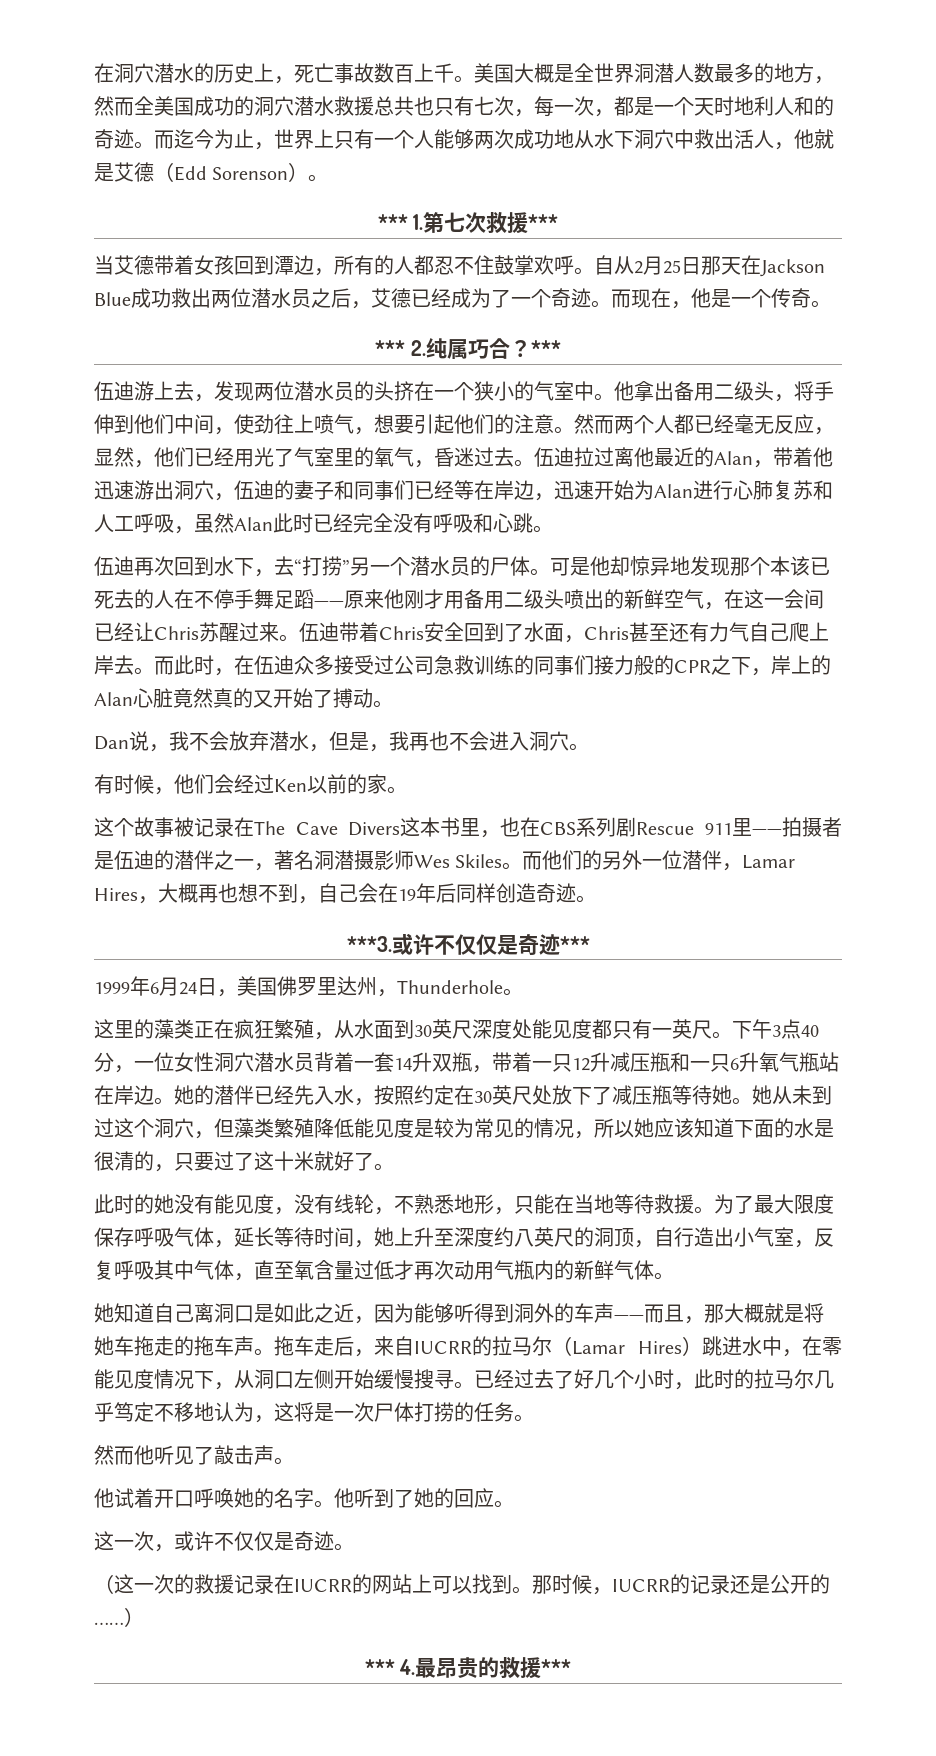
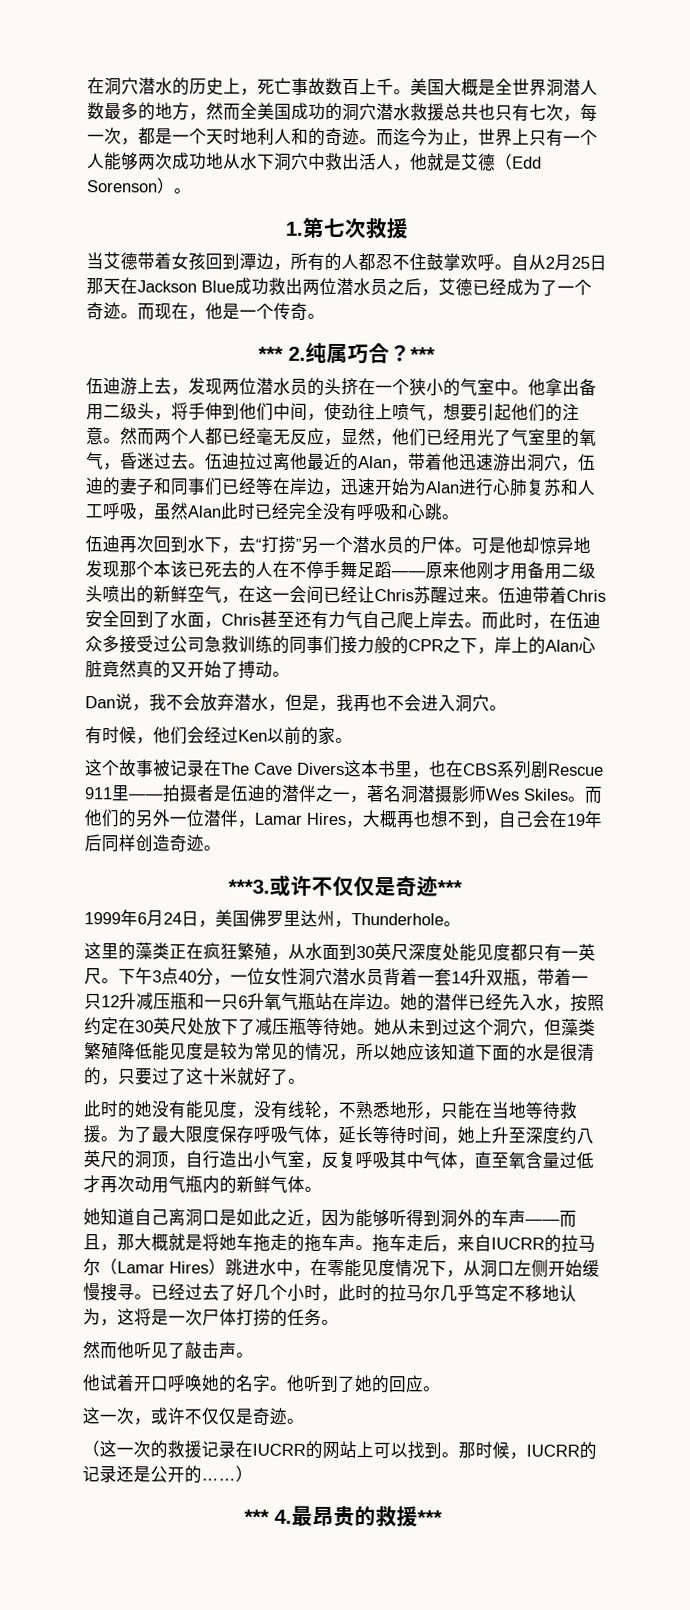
- *** 1.第七次救援***
+ 1.第七次救援

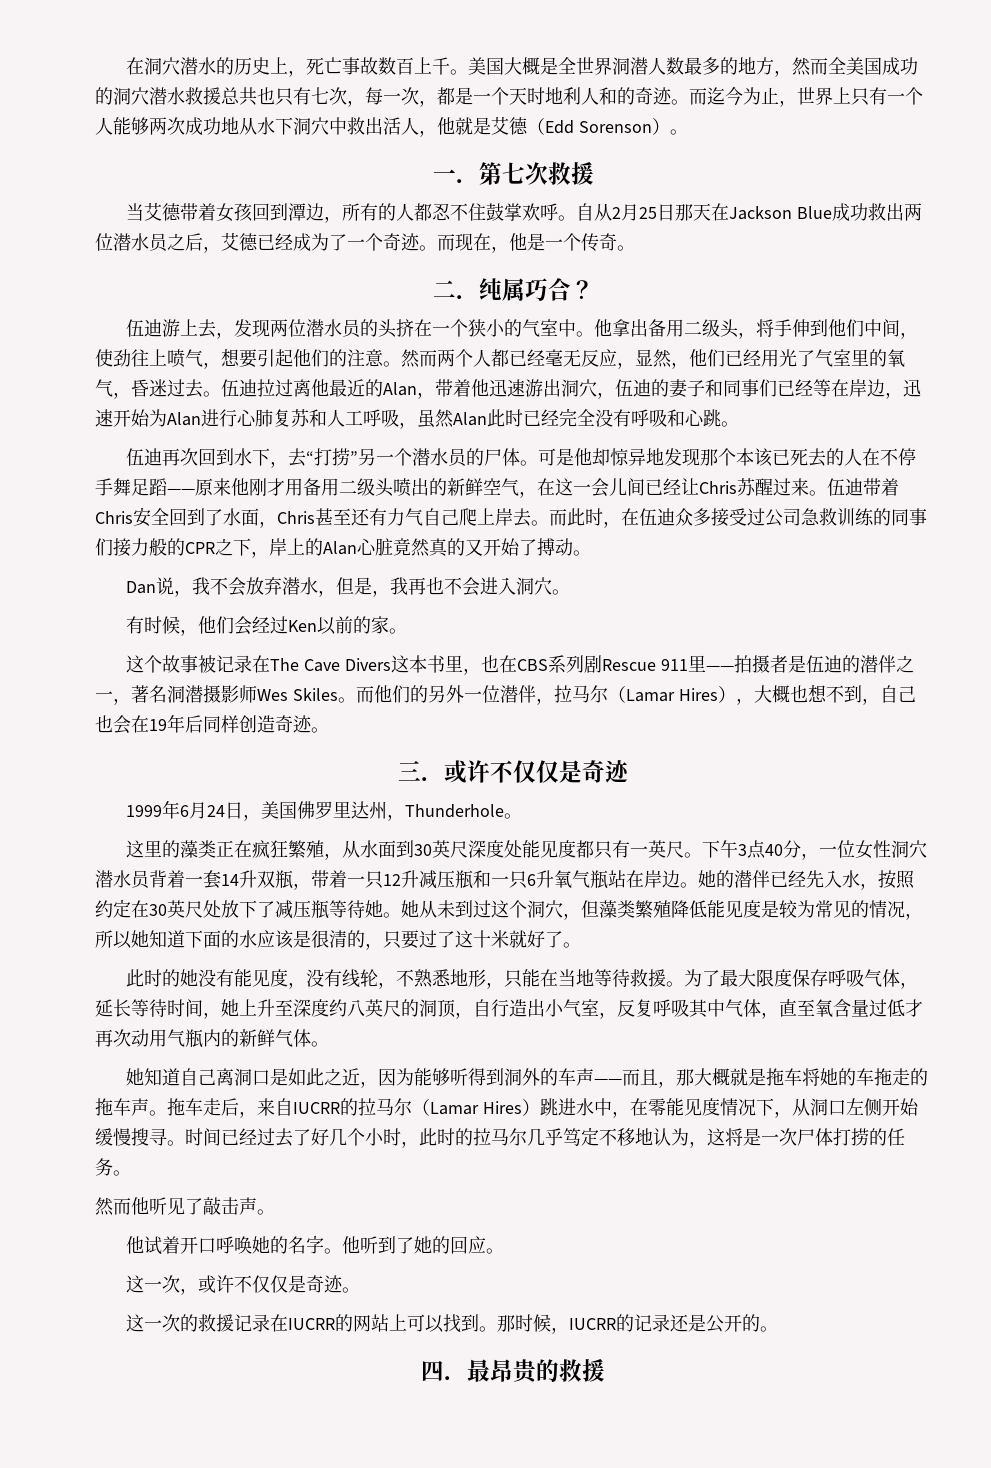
- 1.第七次救援
+ 一．第七次救援
- *** 2.纯属巧合？***
+ 二．纯属巧合？
- 可是他却惊异地发现那个本该已死去的人在不停手舞足蹈——原来他刚才用备用二级头喷出的新鲜空气，在这一会间已经让Chris苏醒过来。
+ 可是他却惊异地发现那个本该已死去的人在不停手舞足蹈——原来他刚才用备用二级头喷出的新鲜空气，在这一会儿间已经让Chris苏醒过来。
- 而他们的另外一位潜伴，Lamar Hires，大概再也想不到，自己会在19年后同样创造奇迹。
+ 而他们的另外一位潜伴，拉马尔（Lamar Hires），大概也想不到，自己也会在19年后同样创造奇迹。
- ***3.或许不仅仅是奇迹***
+ 三．或许不仅仅是奇迹
- 她从未到过这个洞穴，但藻类繁殖降低能见度是较为常见的情况，所以她应该知道下面的水是很清的，只要过了这十米就好了。
+ 她从未到过这个洞穴，但藻类繁殖降低能见度是较为常见的情况，所以她知道下面的水应该是很清的，只要过了这十米就好了。
- 她知道自己离洞口是如此之近，因为能够听得到洞外的车声——而且，那大概就是将她车拖走的拖车声。
+ 她知道自己离洞口是如此之近，因为能够听得到洞外的车声——而且，那大概就是拖车将她的车拖走的拖车声。
- 已经过去了好几个小时，此时的拉马尔几乎笃定不移地认为，这将是一次尸体打捞的任务。
+ 时间已经过去了好几个小时，此时的拉马尔几乎笃定不移地认为，这将是一次尸体打捞的任务。
- （这一次的救援记录在IUCRR的网站上可以找到。
+ 这一次的救援记录在IUCRR的网站上可以找到。
- 那时候，IUCRR的记录还是公开的……）
- *** 4.最昂贵的救援***
+ 那时候，IUCRR的记录还是公开的。
+ 四．最昂贵的救援

